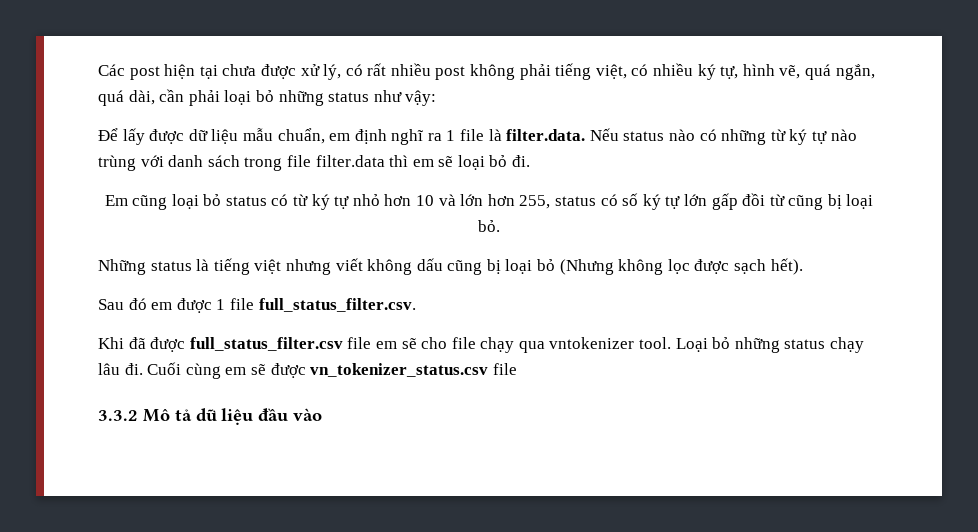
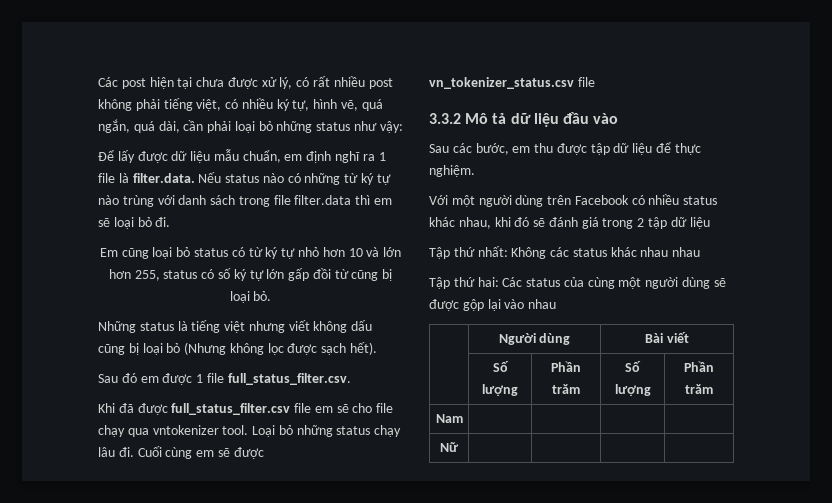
+ Sau các bước, em thu được tập dữ liệu để thực nghiệm.
+ Với một người dùng trên Facebook có nhiều status khác nhau, khi đó sẽ đánh giá trong 2 tập dữ liệu
+ Tập thứ nhất: Không các status khác nhau nhau
+ Tập thứ hai: Các status của cùng một người dùng sẽ được gộp lại vào nhau
+ | Người dùng | Bài viết
+ | Số lượng | Phần trăm | Số lượng | Phần trăm
+ Nam | | | |
+ Nữ | | | |

